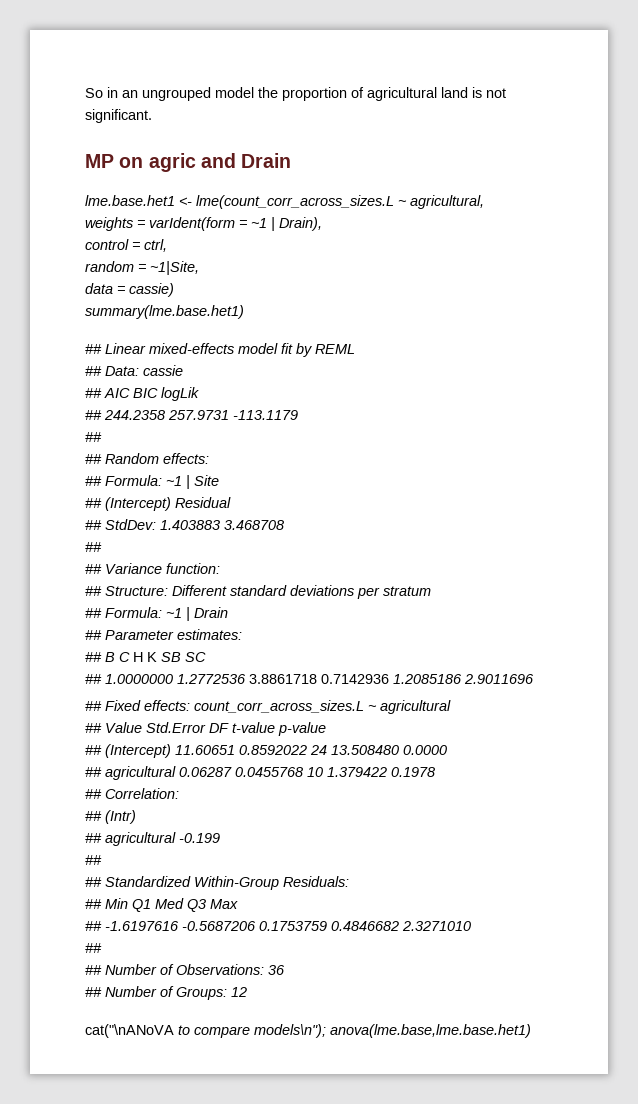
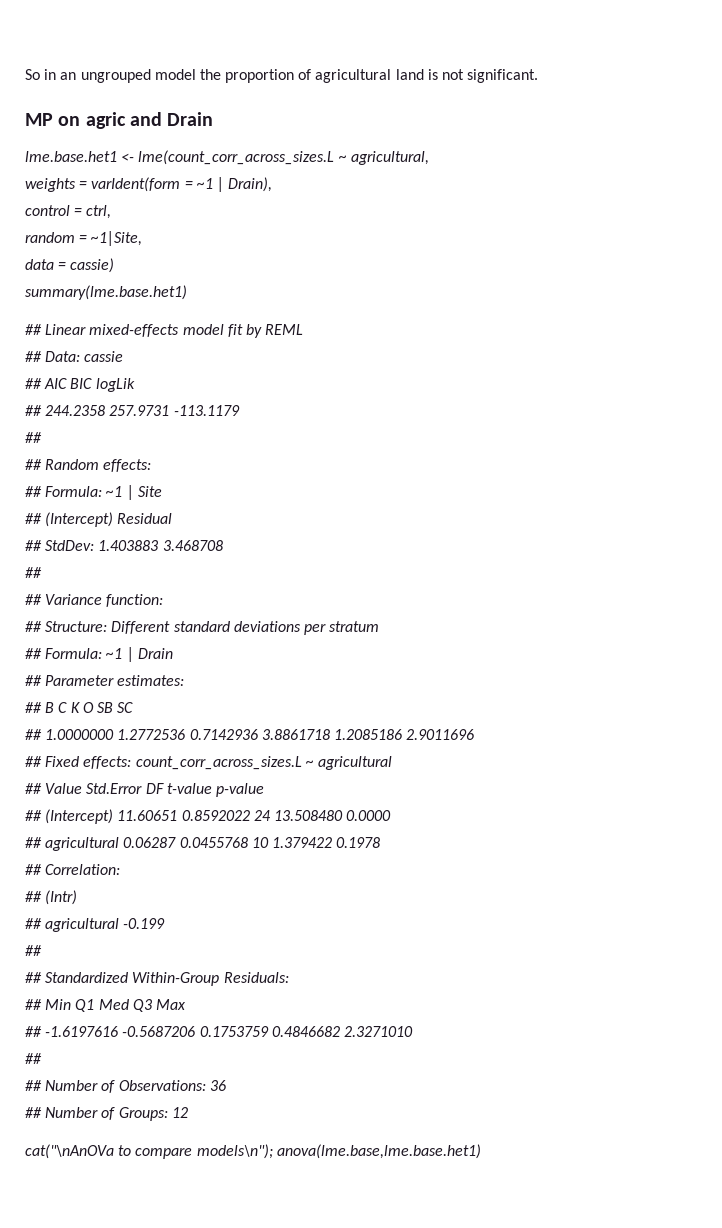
- ## B C H K SB SC
+ ## B C K O SB SC
- ## 1.0000000 1.2772536 3.8861718 0.7142936 1.2085186 2.9011696
+ ## 1.0000000 1.2772536 0.7142936 3.8861718 1.2085186 2.9011696
- cat("\nANoVA to compare models\n"); anova(lme.base,lme.base.het1)
+ cat("\nAnOVa to compare models\n"); anova(lme.base,lme.base.het1)

